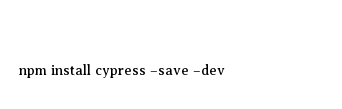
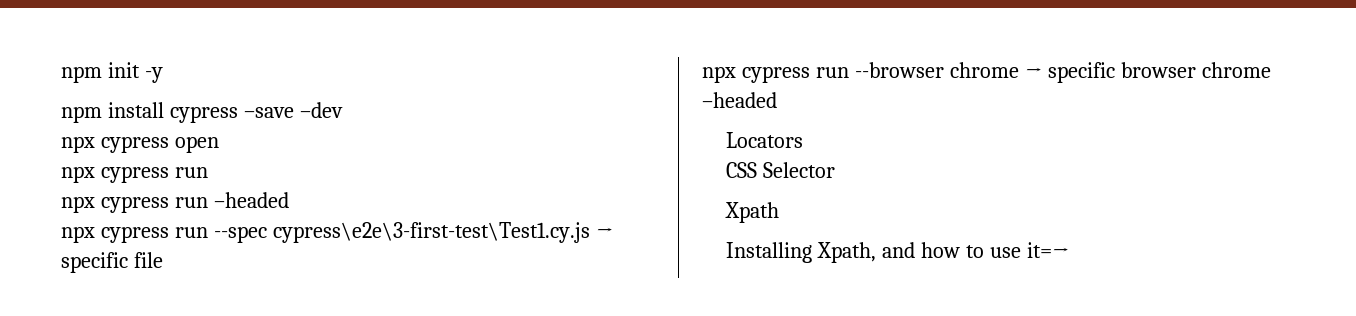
+ npm init -y
+ npx cypress open
+ npx cypress run
+ npx cypress run –headed
+ npx cypress run --spec cypress\e2e\3-first-test\Test1.cy.js → specific file
+ npx cypress run --browser chrome → specific browser chrome –headed
+ Locators
+ CSS Selector
+ Xpath
+ Installing Xpath, and how to use it=→

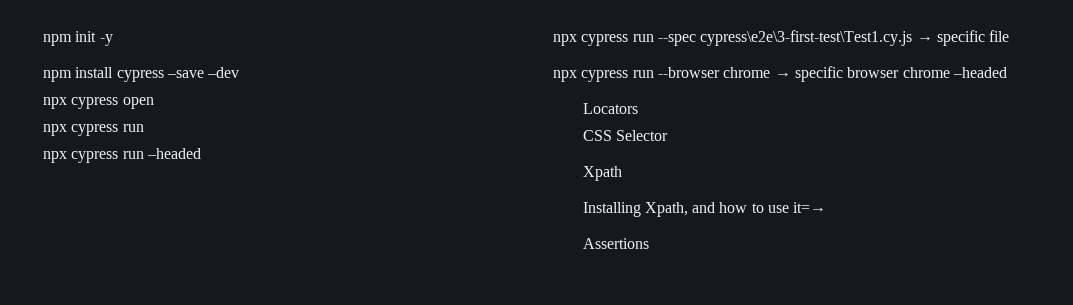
+ Assertions

